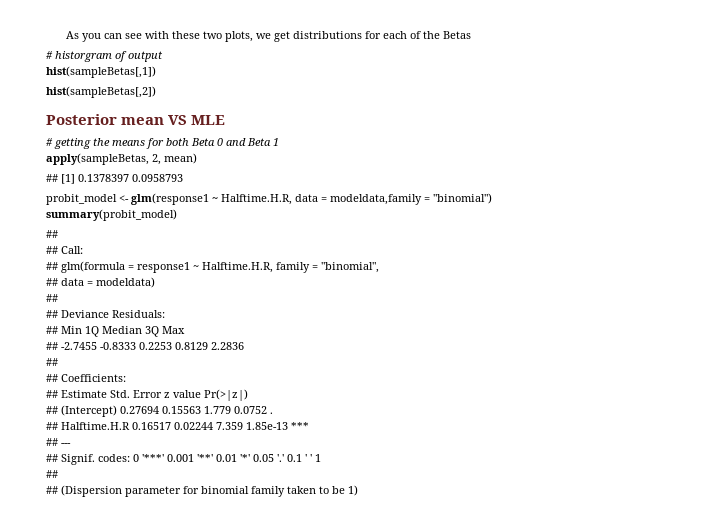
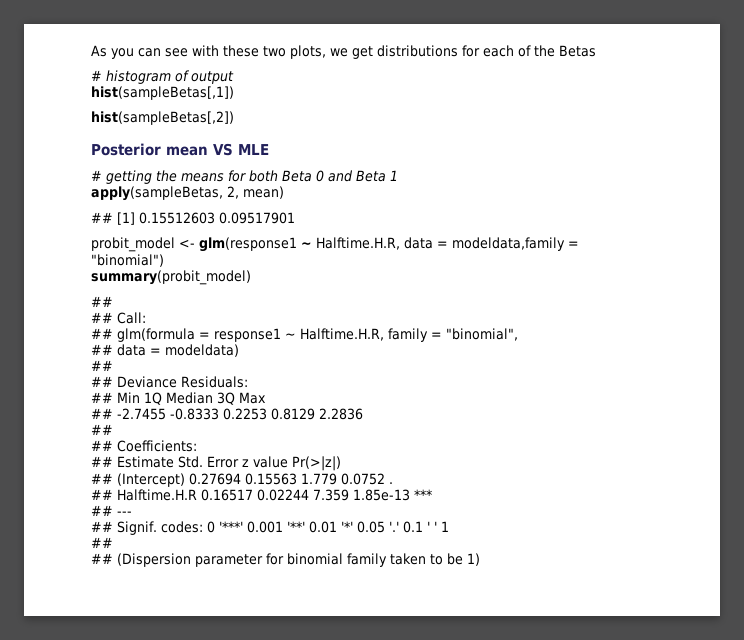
- # historgram of output
+ # histogram of output
- ## [1] 0.1378397 0.0958793
+ ## [1] 0.15512603 0.09517901

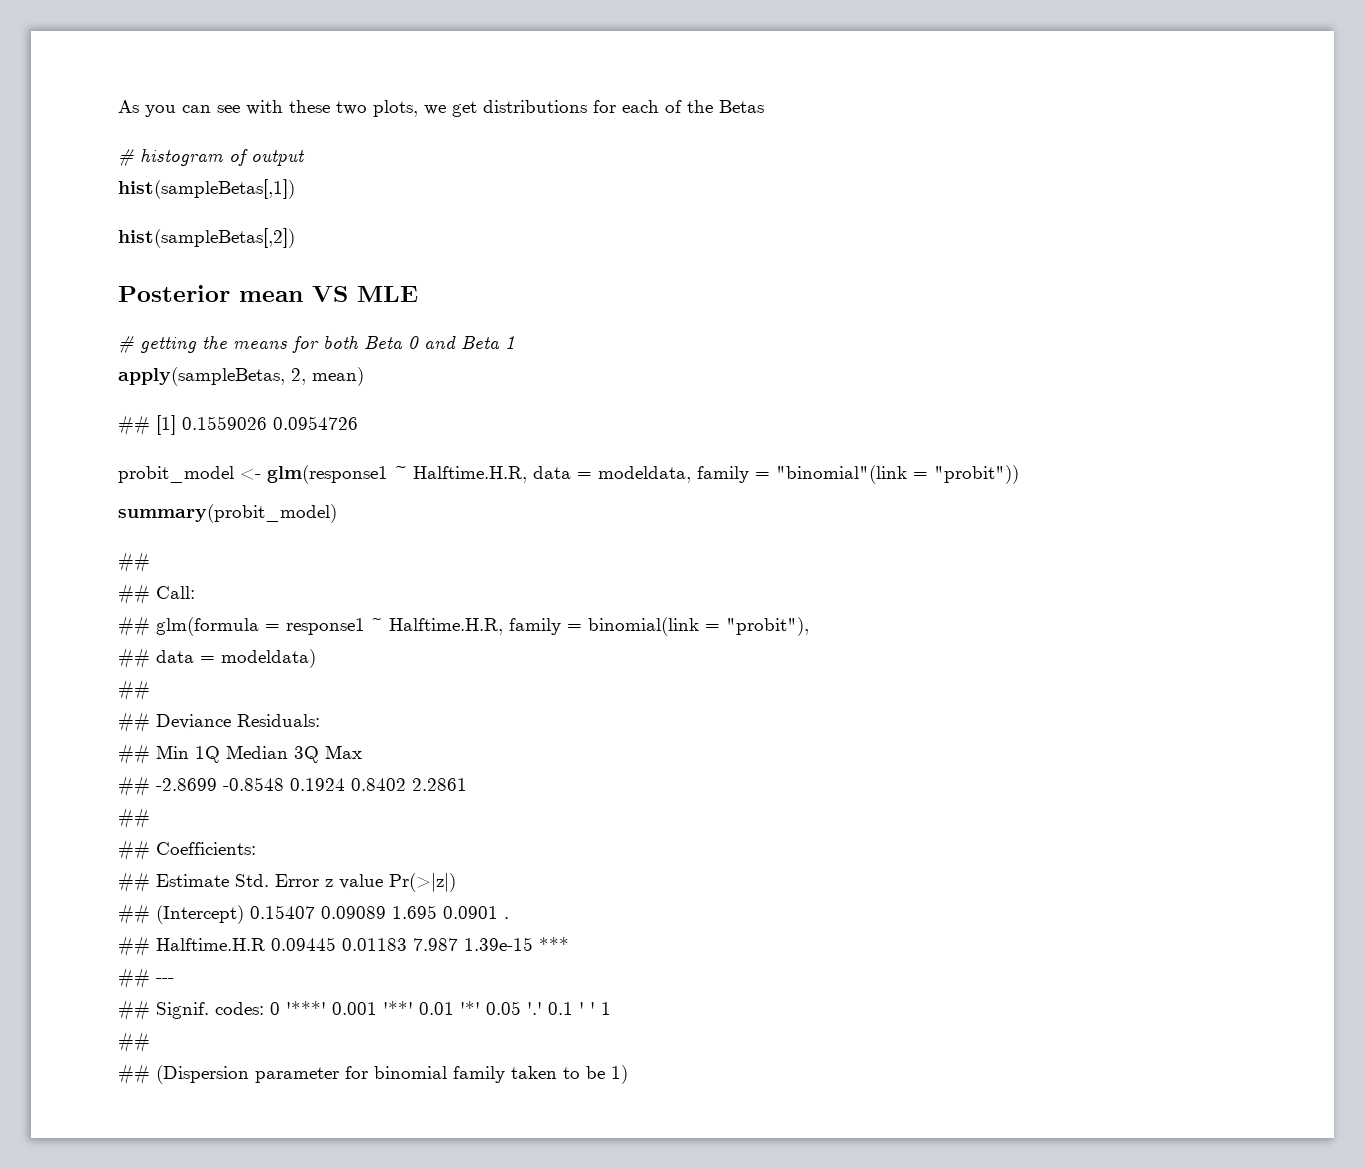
- ## [1] 0.15512603 0.09517901
+ ## [1] 0.1559026 0.0954726
- probit_model <- glm(response1 ~ Halftime.H.R, data = modeldata,family = "binomial")
+ probit_model <- glm(response1 ~ Halftime.H.R, data = modeldata, family = "binomial"(link = "probit"))
- ## glm(formula = response1 ~ Halftime.H.R, family = "binomial",
+ ## glm(formula = response1 ~ Halftime.H.R, family = binomial(link = "probit"),
- ## -2.7455 -0.8333 0.2253 0.8129 2.2836
+ ## -2.8699 -0.8548 0.1924 0.8402 2.2861
- ## (Intercept) 0.27694 0.15563 1.779 0.0752 .
+ ## (Intercept) 0.15407 0.09089 1.695 0.0901 .
- ## Halftime.H.R 0.16517 0.02244 7.359 1.85e-13 ***
+ ## Halftime.H.R 0.09445 0.01183 7.987 1.39e-15 ***

